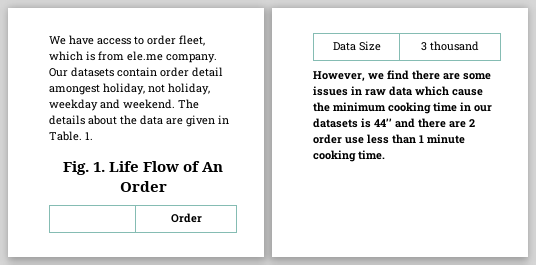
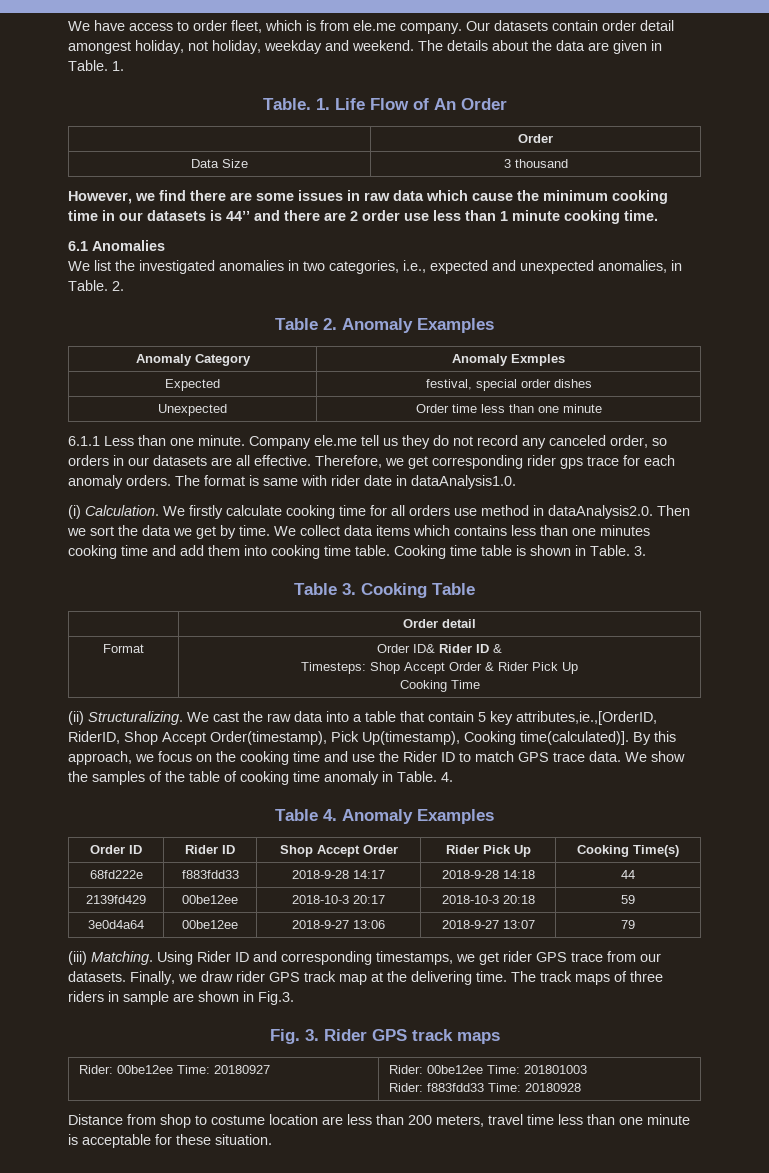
- Fig. 1. Life Flow of An Order
+ Table. 1. Life Flow of An Order
+ 6.1 Anomalies
+ We list the investigated anomalies in two categories, i.e., expected and unexpected anomalies, in Table. 2.
+ Table 2. Anomaly Examples
+ Anomaly Category | Anomaly Exmples
+ Expected | festival, special order dishes
+ Unexpected | Order time less than one minute
+ 6.1.1 Less than one minute. Company ele.me tell us they do not record any canceled order, so orders in our datasets are all effective. Therefore, we get corresponding rider gps trace for each anomaly orders. The format is same with rider date in dataAnalysis1.0.
+ (i) Calculation. We firstly calculate cooking time for all orders use method in dataAnalysis2.0. Then we sort the data we get by time. We collect data items which contains less than one minutes cooking time and add them into cooking time table. Cooking time table is shown in Table. 3.
+ Table 3. Cooking Table
+ | Order detail
+ Format | Order ID& Rider ID &
+ Timesteps: Shop Accept Order & Rider Pick Up
+ Cooking Time
+ (ii) Structuralizing. We cast the raw data into a table that contain 5 key attributes,ie.,[OrderID, RiderID, Shop Accept Order(timestamp), Pick Up(timestamp), Cooking time(calculated)]. By this approach, we focus on the cooking time and use the Rider ID to match GPS trace data. We show the samples of the table of cooking time anomaly in Table. 4.
+ Table 4. Anomaly Examples
+ Order ID | Rider ID | Shop Accept Order | Rider Pick Up | Cooking Time(s)
+ 68fd222e | f883fdd33 | 2018-9-28 14:17 | 2018-9-28 14:18 | 44
+ 2139fd429 | 00be12ee | 2018-10-3 20:17 | 2018-10-3 20:18 | 59
+ 3e0d4a64 | 00be12ee | 2018-9-27 13:06 | 2018-9-27 13:07 | 79
+ (iii) Matching. Using Rider ID and corresponding timestamps, we get rider GPS trace from our datasets. Finally, we draw rider GPS track map at the delivering time. The track maps of three riders in sample are shown in Fig.3.
+ Fig. 3. Rider GPS track maps
+ Rider: 00be12ee Time: 20180927 | Rider: 00be12ee Time: 201801003
+ Rider: f883fdd33 Time: 20180928
+ Distance from shop to costume location are less than 200 meters, travel time less than one minute is acceptable for these situation.

